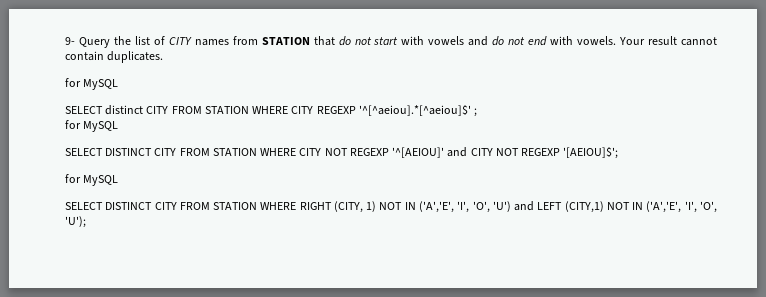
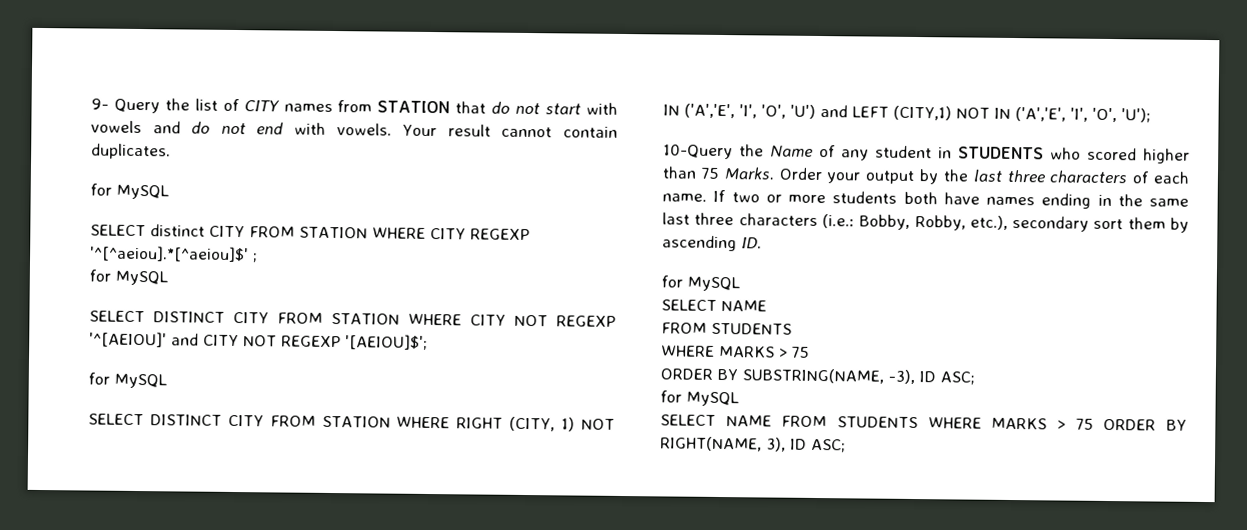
+ 10-Query the Name of any student in STUDENTS who scored higher than 75 Marks. Order your output by the last three characters of each name. If two or more students both have names ending in the same last three characters (i.e.: Bobby, Robby, etc.), secondary sort them by ascending ID.
+ for MySQL
+ SELECT NAME
+ FROM STUDENTS
+ WHERE MARKS > 75
+ ORDER BY SUBSTRING(NAME, -3), ID ASC;
+ for MySQL
+ SELECT NAME FROM STUDENTS WHERE MARKS > 75 ORDER BY RIGHT(NAME, 3), ID ASC;

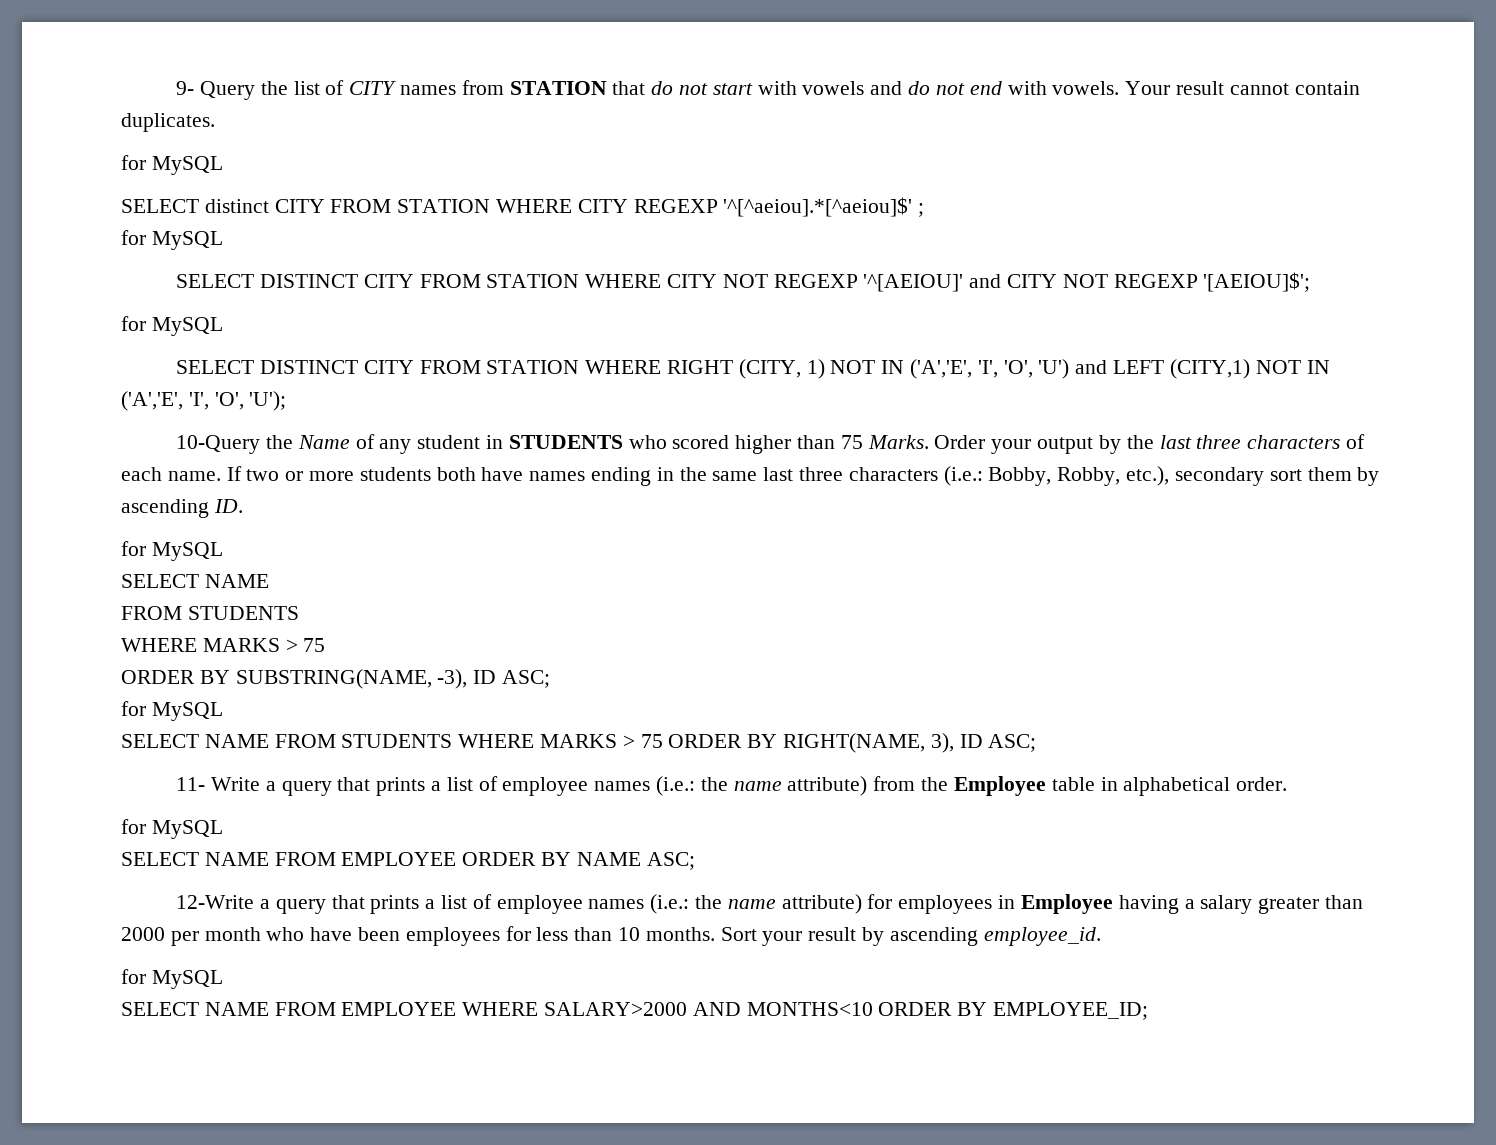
+ 11- Write a query that prints a list of employee names (i.e.: the name attribute) from the Employee table in alphabetical order.
+ for MySQL
+ SELECT NAME FROM EMPLOYEE ORDER BY NAME ASC;
+ 12-Write a query that prints a list of employee names (i.e.: the name attribute) for employees in Employee having a salary greater than 2000 per month who have been employees for less than 10 months. Sort your result by ascending employee_id.
+ for MySQL
+ SELECT NAME FROM EMPLOYEE WHERE SALARY>2000 AND MONTHS<10 ORDER BY EMPLOYEE_ID;

